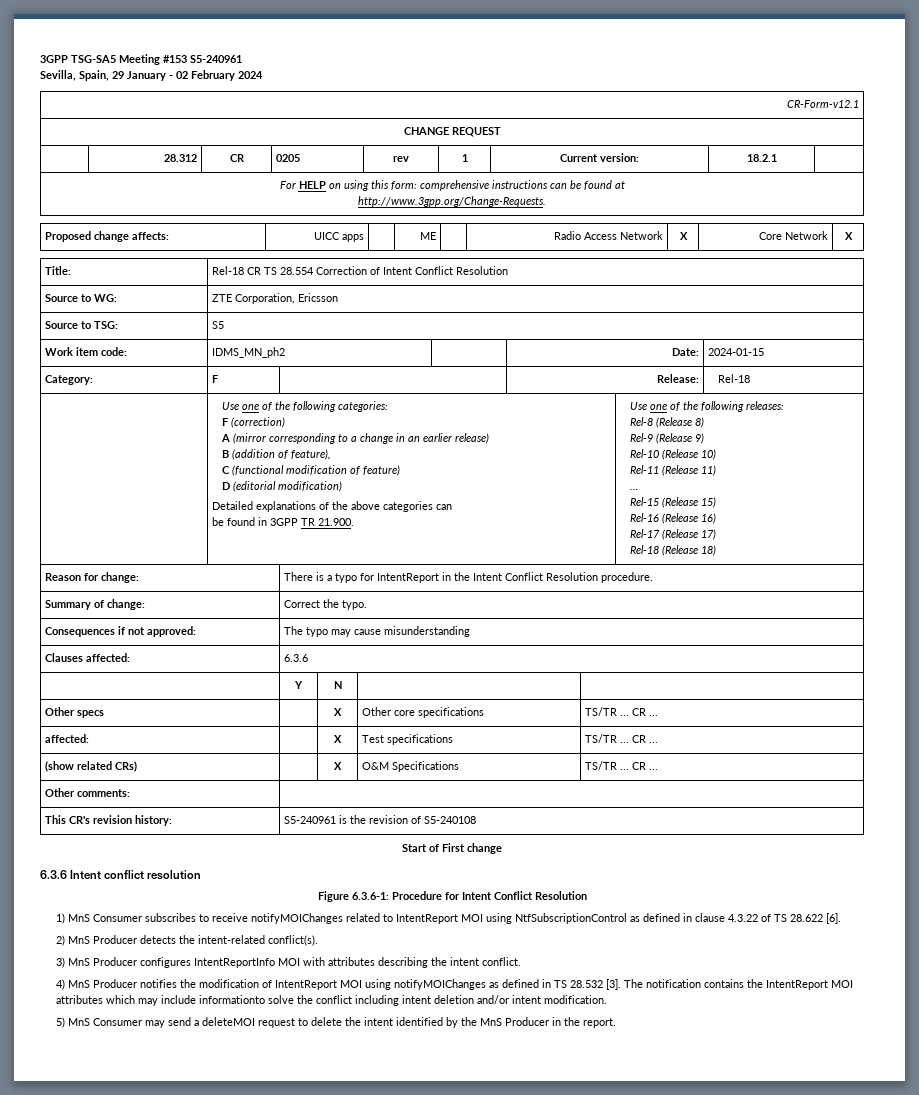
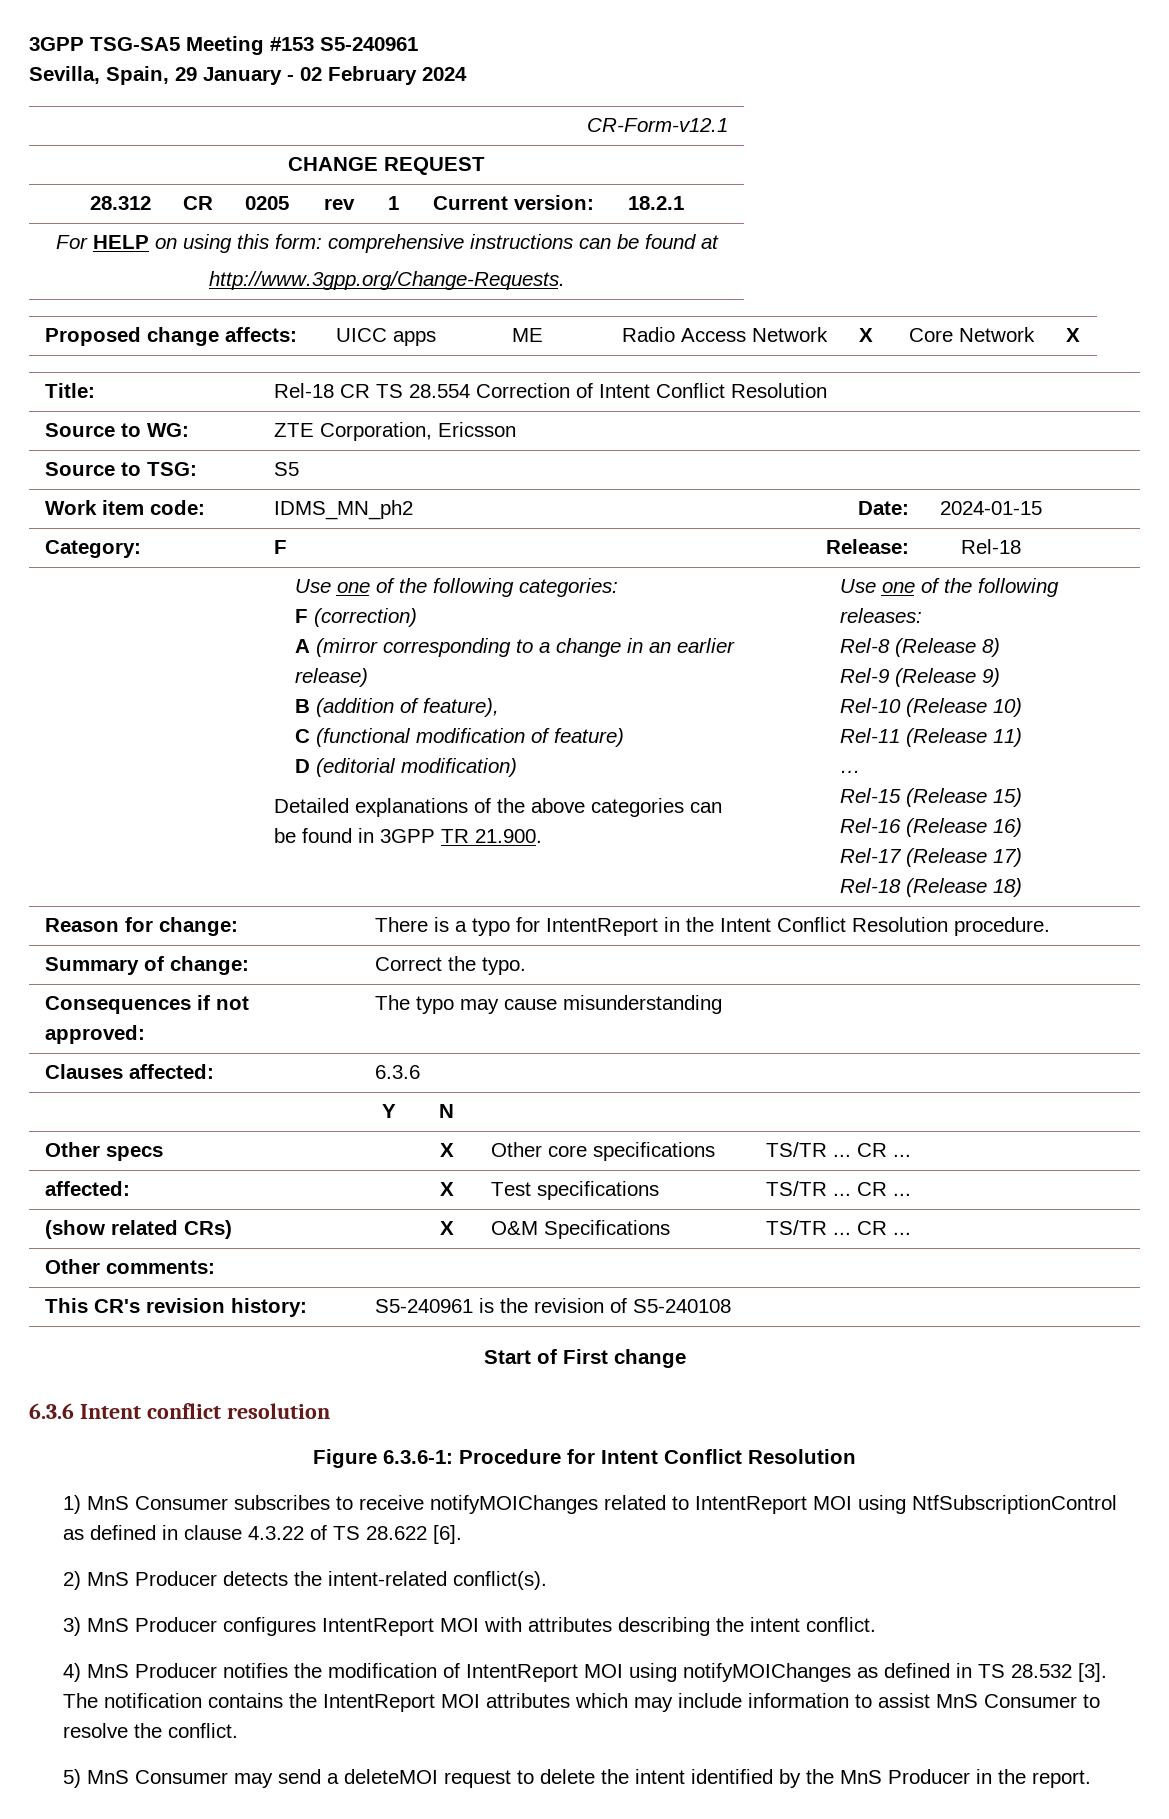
- 3) MnS Producer configures IntentReportInfo MOI with attributes describing the intent conflict.
+ 3) MnS Producer configures IntentReport MOI with attributes describing the intent conflict.
- The notification contains the IntentReport MOI attributes which may include informationto solve the conflict including intent deletion and/or intent modification.
+ The notification contains the IntentReport MOI attributes which may include information to assist MnS Consumer to resolve the conflict.

